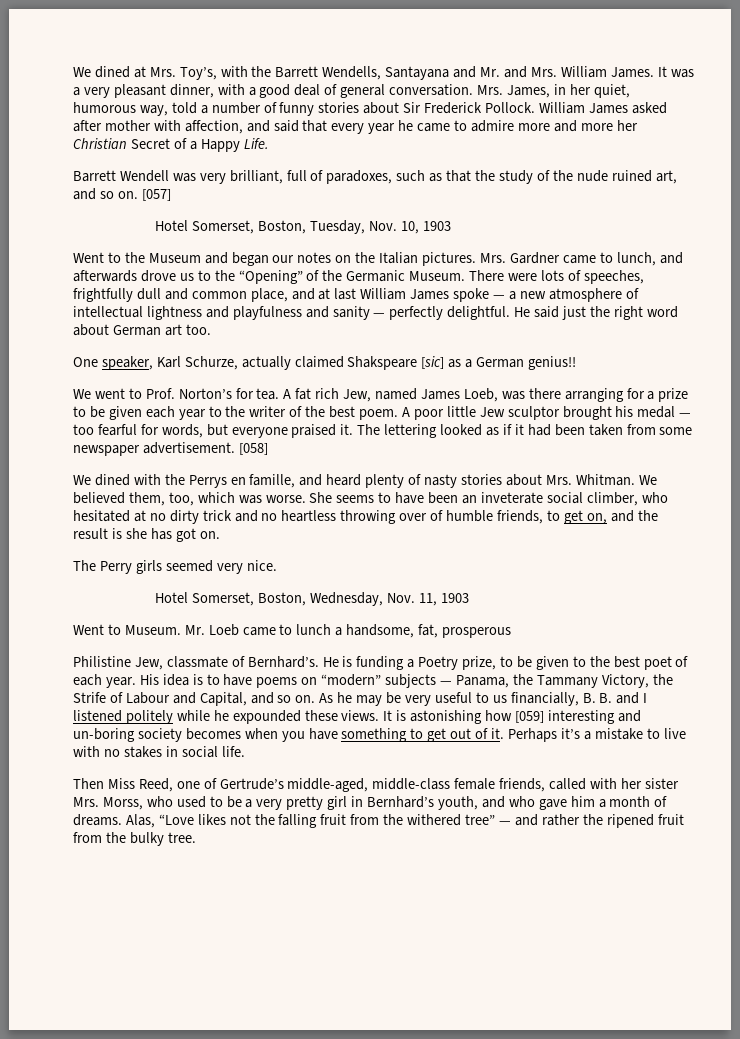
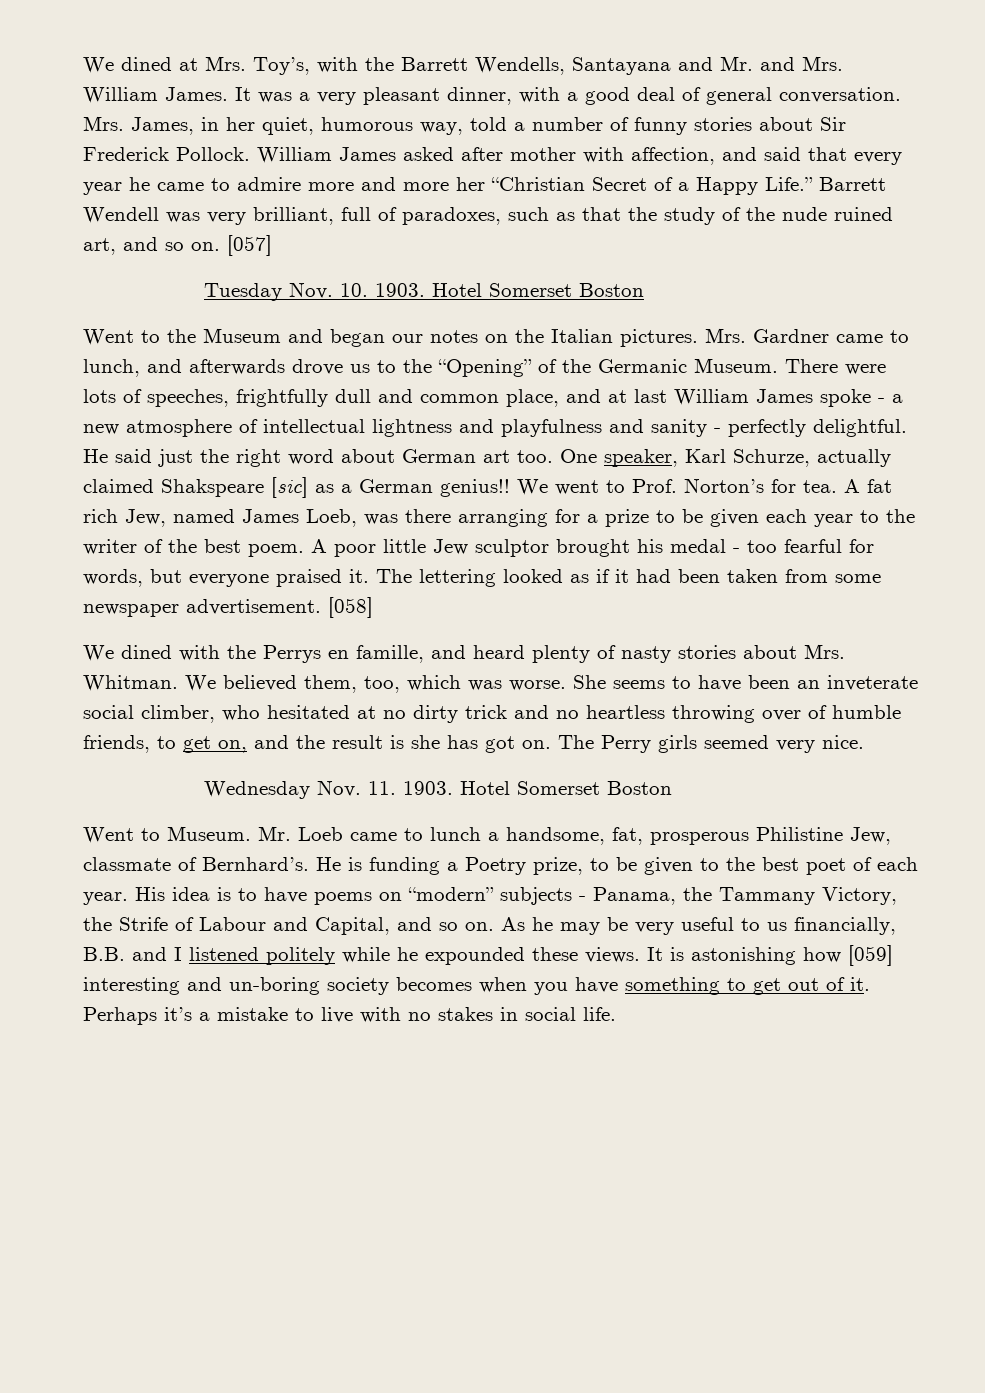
- William James asked after mother with affection, and said that every year he came to admire more and more her Christian Secret of a Happy Life.
- Barrett Wendell was very brilliant, full of paradoxes, such as that the study of the nude ruined art, and so on.
+ William James asked after mother with affection, and said that every year he came to admire more and more her “Christian Secret of a Happy Life.” Barrett Wendell was very brilliant, full of paradoxes, such as that the study of the nude ruined art, and so on.
- Hotel Somerset, Boston, Tuesday, Nov. 10, 1903
+ Tuesday Nov. 10. 1903. Hotel Somerset Boston
- There were lots of speeches, frightfully dull and common place, and at last William James spoke — a new atmosphere of intellectual lightness and playfulness and sanity — perfectly delightful.
+ There were lots of speeches, frightfully dull and common place, and at last William James spoke - a new atmosphere of intellectual lightness and playfulness and sanity - perfectly delightful.
- He said just the right word about German art too.
- One speaker, Karl Schurze, actually claimed Shakspeare [sic] as a German genius!!
- We went to Prof. Norton’s for tea.
+ He said just the right word about German art too. One speaker, Karl Schurze, actually claimed Shakspeare [sic] as a German genius!! We went to Prof. Norton’s for tea.
- A poor little Jew sculptor brought his medal — too fearful for words, but everyone praised it.
+ A poor little Jew sculptor brought his medal - too fearful for words, but everyone praised it.
- She seems to have been an inveterate social climber, who hesitated at no dirty trick and no heartless throwing over of humble friends, to get on, and the result is she has got on.
- The Perry girls seemed very nice.
+ She seems to have been an inveterate social climber, who hesitated at no dirty trick and no heartless throwing over of humble friends, to get on, and the result is she has got on. The Perry girls seemed very nice.
- Hotel Somerset, Boston, Wednesday, Nov. 11, 1903
+ Wednesday Nov. 11. 1903. Hotel Somerset Boston
- Mr. Loeb came to lunch a handsome, fat, prosperous
- Philistine Jew, classmate of Bernhard’s.
+ Mr. Loeb came to lunch a handsome, fat, prosperous Philistine Jew, classmate of Bernhard’s.
- His idea is to have poems on “modern” subjects — Panama, the Tammany Victory, the Strife of Labour and Capital, and so on.
+ His idea is to have poems on “modern” subjects - Panama, the Tammany Victory, the Strife of Labour and Capital, and so on.
- As he may be very useful to us financially, B. B. and I listened politely while he expounded these views.
+ As he may be very useful to us financially, B.B. and I listened politely while he expounded these views.
- Then Miss Reed, one of Gertrude’s middle-aged, middle-class female friends, called with her sister Mrs. Morss, who used to be a very pretty girl in Bernhard’s youth, and who gave him a month of dreams. Alas, “Love likes not the falling fruit from the withered tree” — and rather the ripened fruit from the bulky tree.

